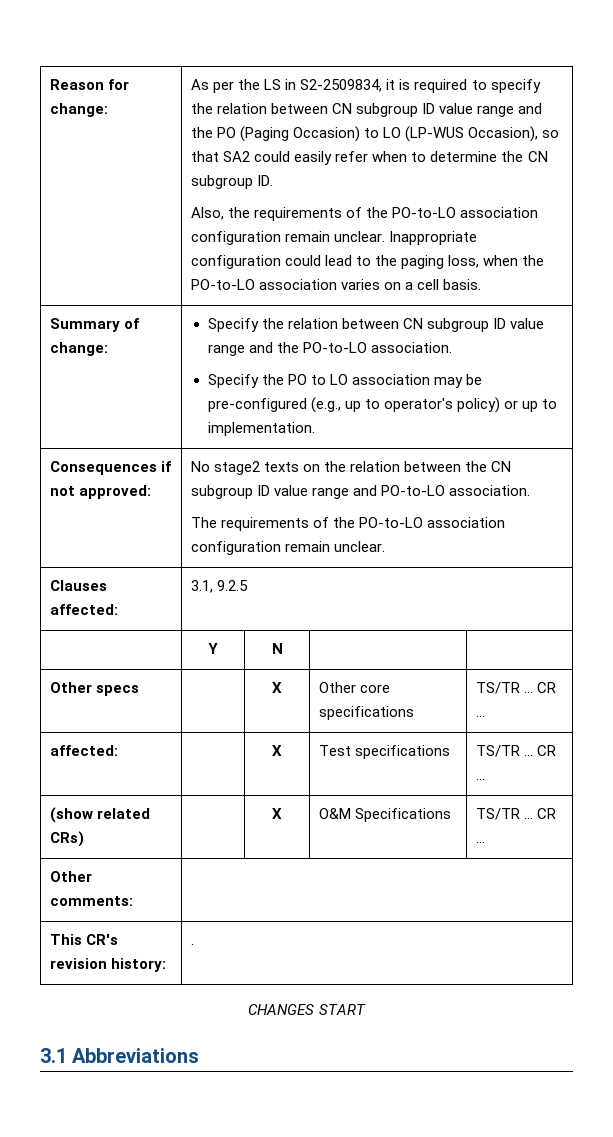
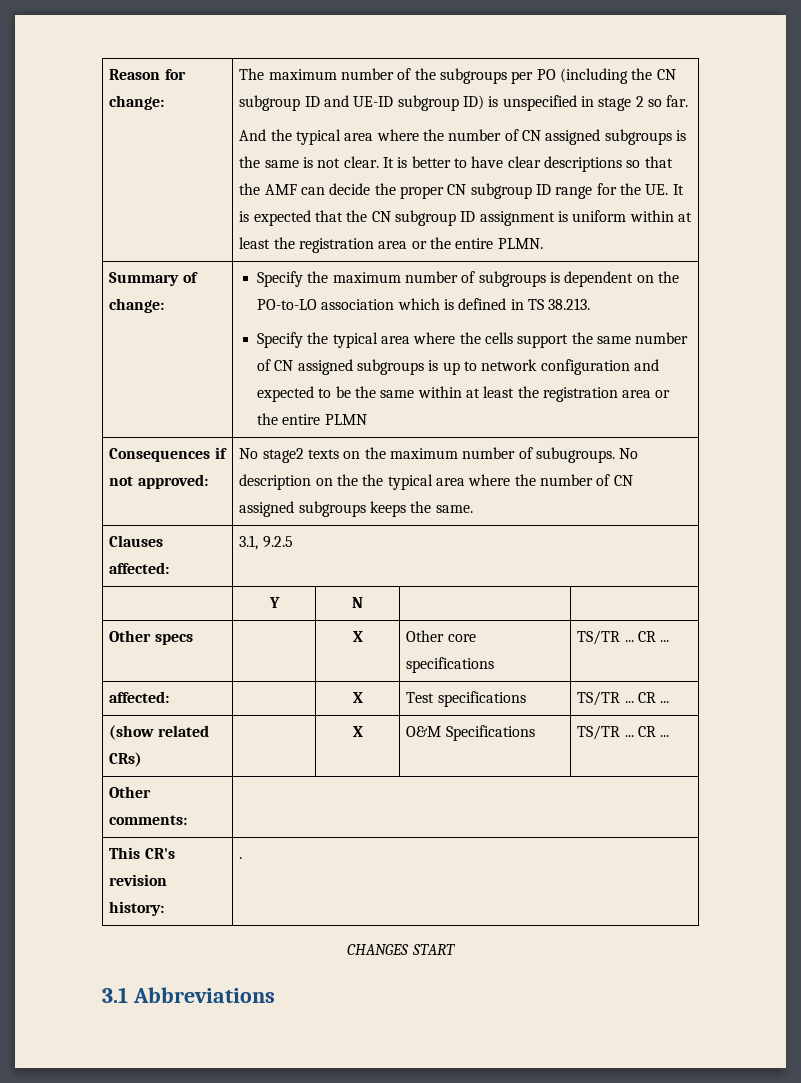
- As per the LS in S2-2509834, it is required to specify the relation between CN subgroup ID value range and the PO (Paging Occasion) to LO (LP-WUS Occasion), so that SA2 could easily refer when to determine the CN subgroup ID.
- Also, the requirements of the PO-to-LO association configuration remain unclear. Inappropriate configuration could lead to the paging loss, when the PO-to-LO association varies on a cell basis.
+ The maximum number of the subgroups per PO (including the CN subgroup ID and UE-ID subgroup ID) is unspecified in stage 2 so far.
+ And the typical area where the number of CN assigned subgroups is the same is not clear. It is better to have clear descriptions so that the AMF can decide the proper CN subgroup ID range for the UE. It is expected that the CN subgroup ID assignment is uniform within at least the registration area or the entire PLMN.
- Specify the relation between CN subgroup ID value range and the PO-to-LO association.
- Specify the PO to LO association may be pre-configured (e.g., up to operator's policy) or up to implementation.
+ Specify the maximum number of subgroups is dependent on the PO-to-LO association which is defined in TS 38.213.
+ Specify the typical area where the cells support the same number of CN assigned subgroups is up to network configuration and expected to be the same within at least the registration area or the entire PLMN
- Consequences if not approved: | No stage2 texts on the relation between the CN subgroup ID value range and PO-to-LO association.
- The requirements of the PO-to-LO association configuration remain unclear.
+ Consequences if not approved: | No stage2 texts on the maximum number of subugroups. No description on the the typical area where the number of CN assigned subgroups keeps the same.

